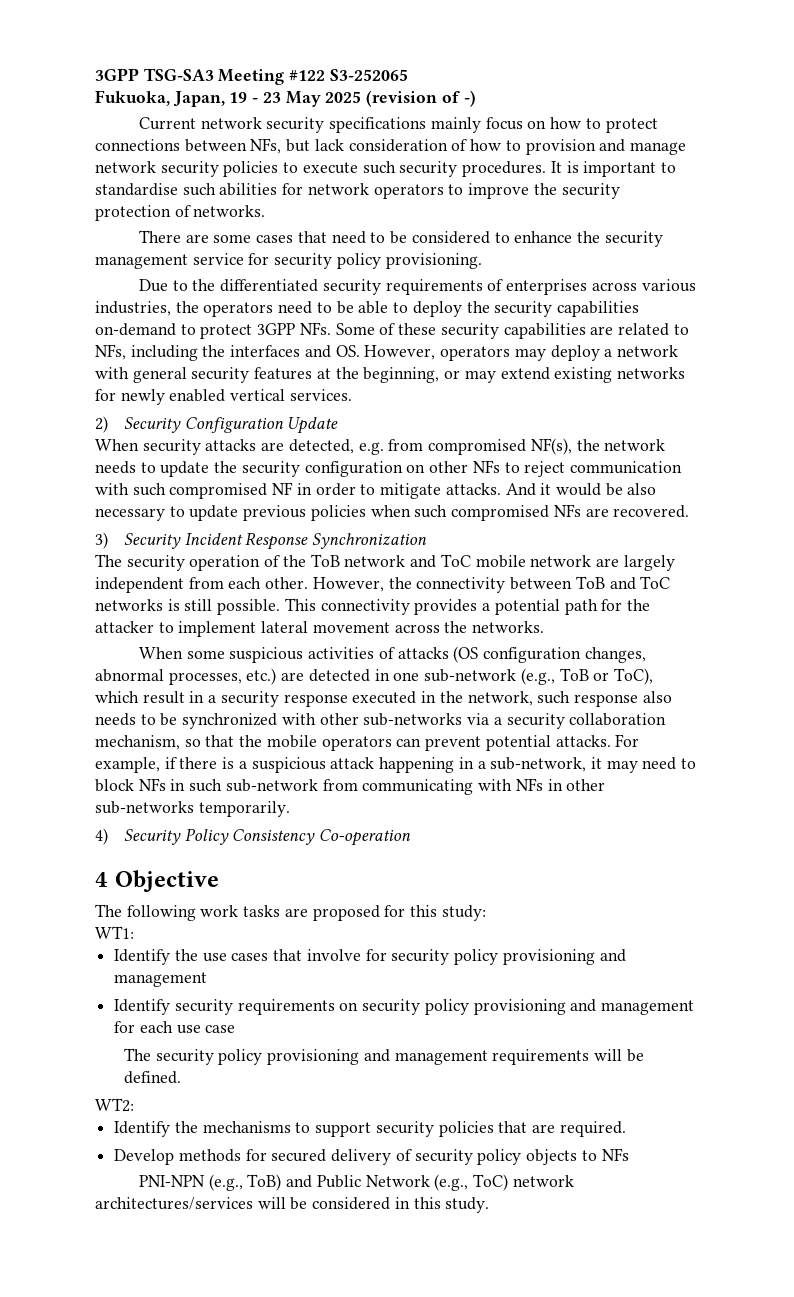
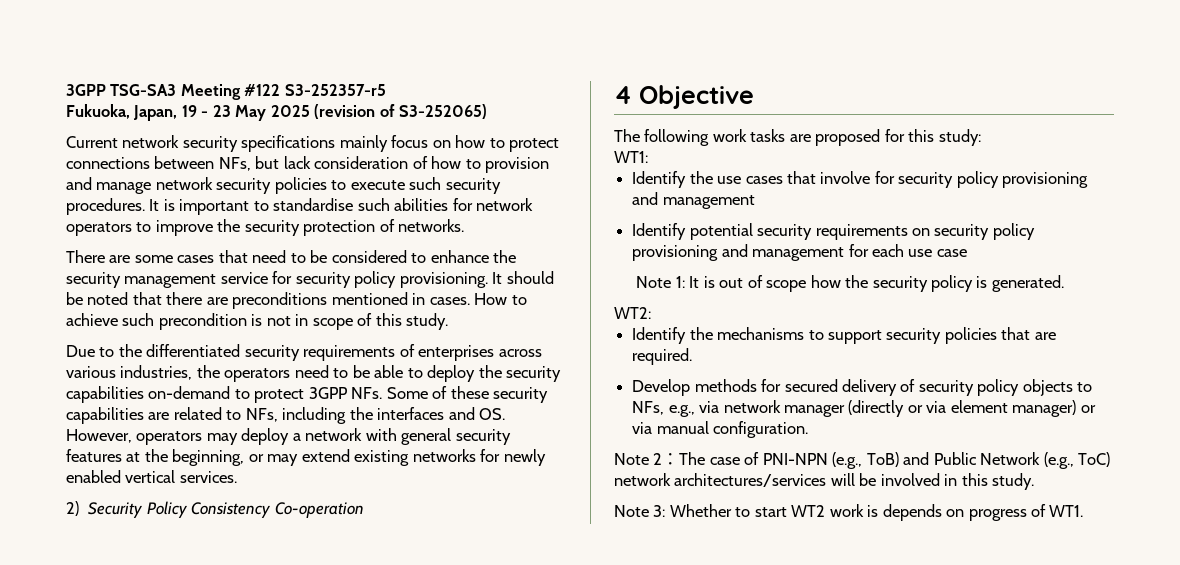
- 3GPP TSG-SA3 Meeting #122 S3-252065
+ 3GPP TSG-SA3 Meeting #122 S3-252357-r5
- Fukuoka, Japan, 19 - 23 May 2025 (revision of -)
+ Fukuoka, Japan, 19 - 23 May 2025 (revision of S3-252065)
+ It should be noted that there are preconditions mentioned in cases. How to achieve such precondition is not in scope of this study.
- 2) Security Configuration Update
- When security attacks are detected, e.g. from compromised NF(s), the network needs to update the security configuration on other NFs to reject communication with such compromised NF in order to mitigate attacks. And it would be also necessary to update previous policies when such compromised NFs are recovered.
- 3) Security Incident Response Synchronization
- The security operation of the ToB network and ToC mobile network are largely independent from each other. However, the connectivity between ToB and ToC networks is still possible. This connectivity provides a potential path for the attacker to implement lateral movement across the networks.
- When some suspicious activities of attacks (OS configuration changes, abnormal processes, etc.) are detected in one sub-network (e.g., ToB or ToC), which result in a security response executed in the network, such response also needs to be synchronized with other sub-networks via a security collaboration mechanism, so that the mobile operators can prevent potential attacks. For example, if there is a suspicious attack happening in a sub-network, it may need to block NFs in such sub-network from communicating with NFs in other sub-networks temporarily.
- 4) Security Policy Consistency Co-operation
+ 2) Security Policy Consistency Co-operation
- Identify security requirements on security policy provisioning and management for each use case
+ Identify potential security requirements on security policy provisioning and management for each use case
- The security policy provisioning and management requirements will be defined.
+ Note 1: It is out of scope how the security policy is generated.
- Develop methods for secured delivery of security policy objects to NFs
- PNI-NPN (e.g., ToB) and Public Network (e.g., ToC) network architectures/services will be considered in this study.
+ Develop methods for secured delivery of security policy objects to NFs, e.g., via network manager (directly or via element manager) or via manual configuration.
+ Note 2：The case of PNI-NPN (e.g., ToB) and Public Network (e.g., ToC) network architectures/services will be involved in this study.
+ Note 3: Whether to start WT2 work is depends on progress of WT1.

